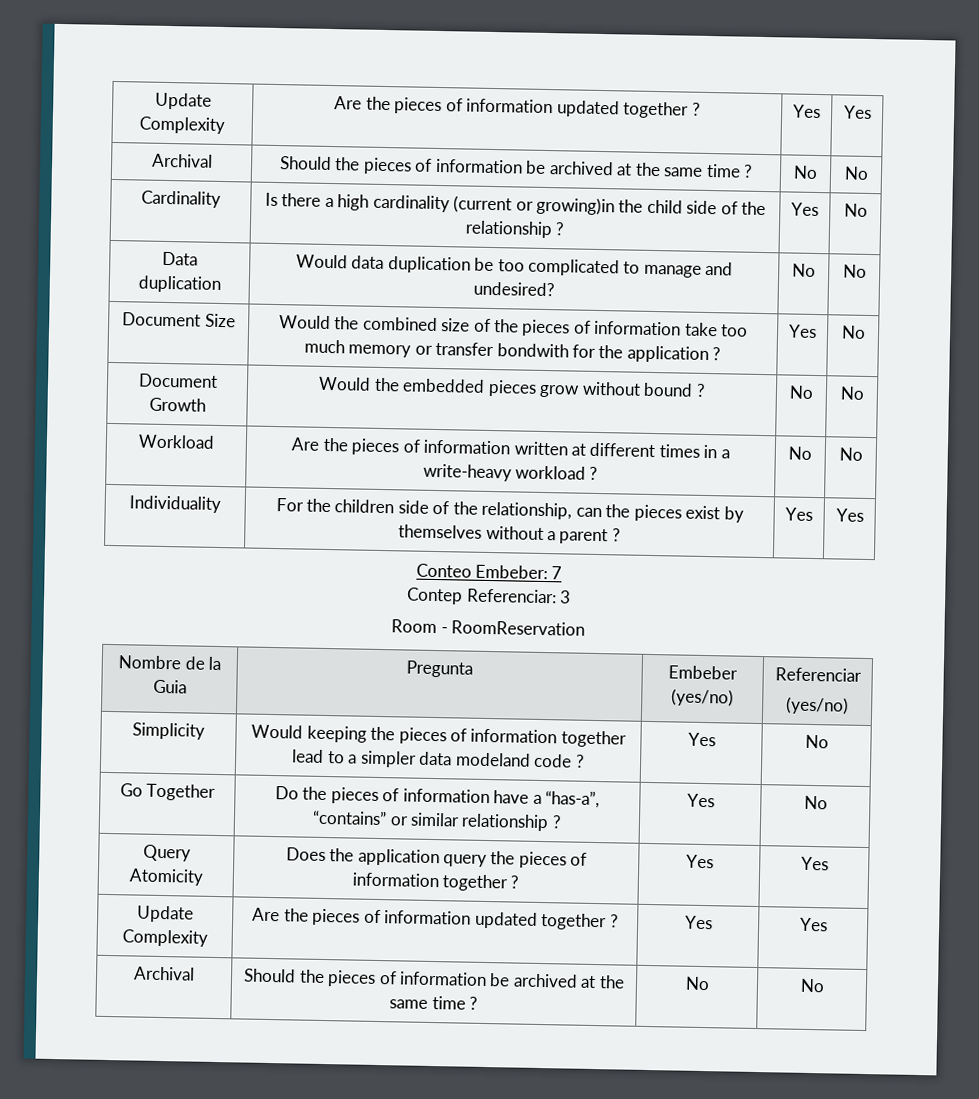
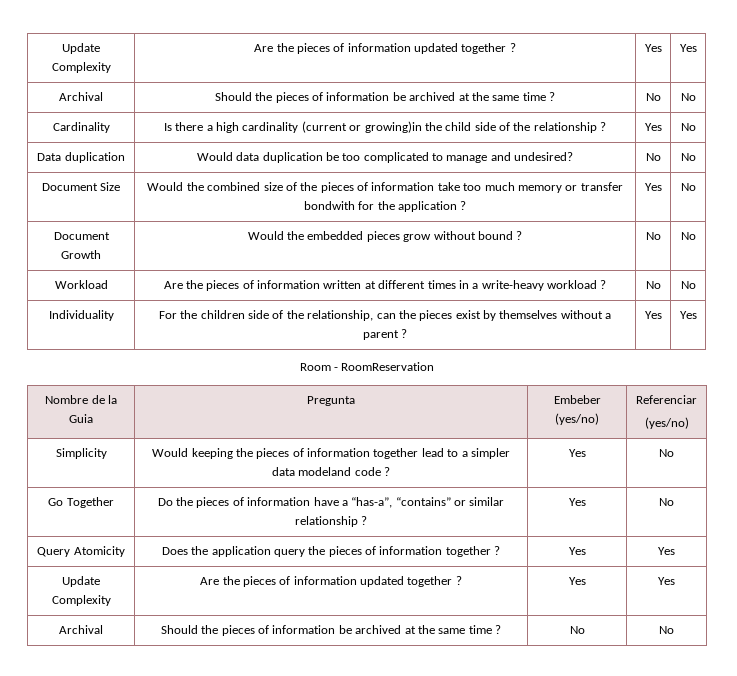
- Conteo Embeber: 7
- Contep Referenciar: 3

